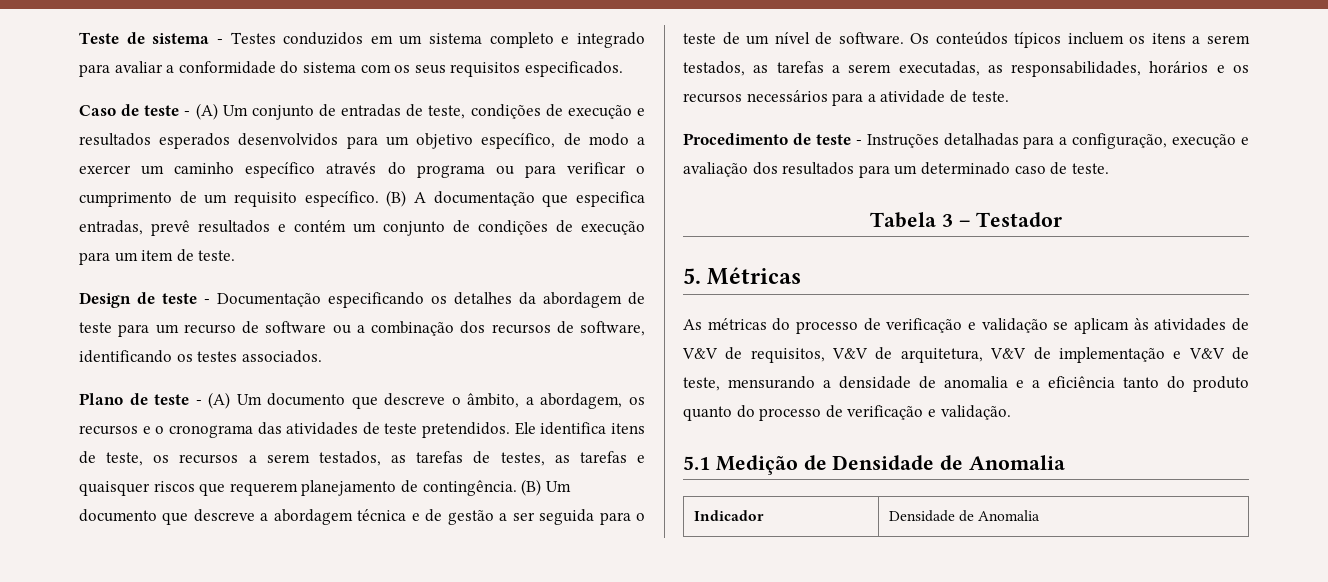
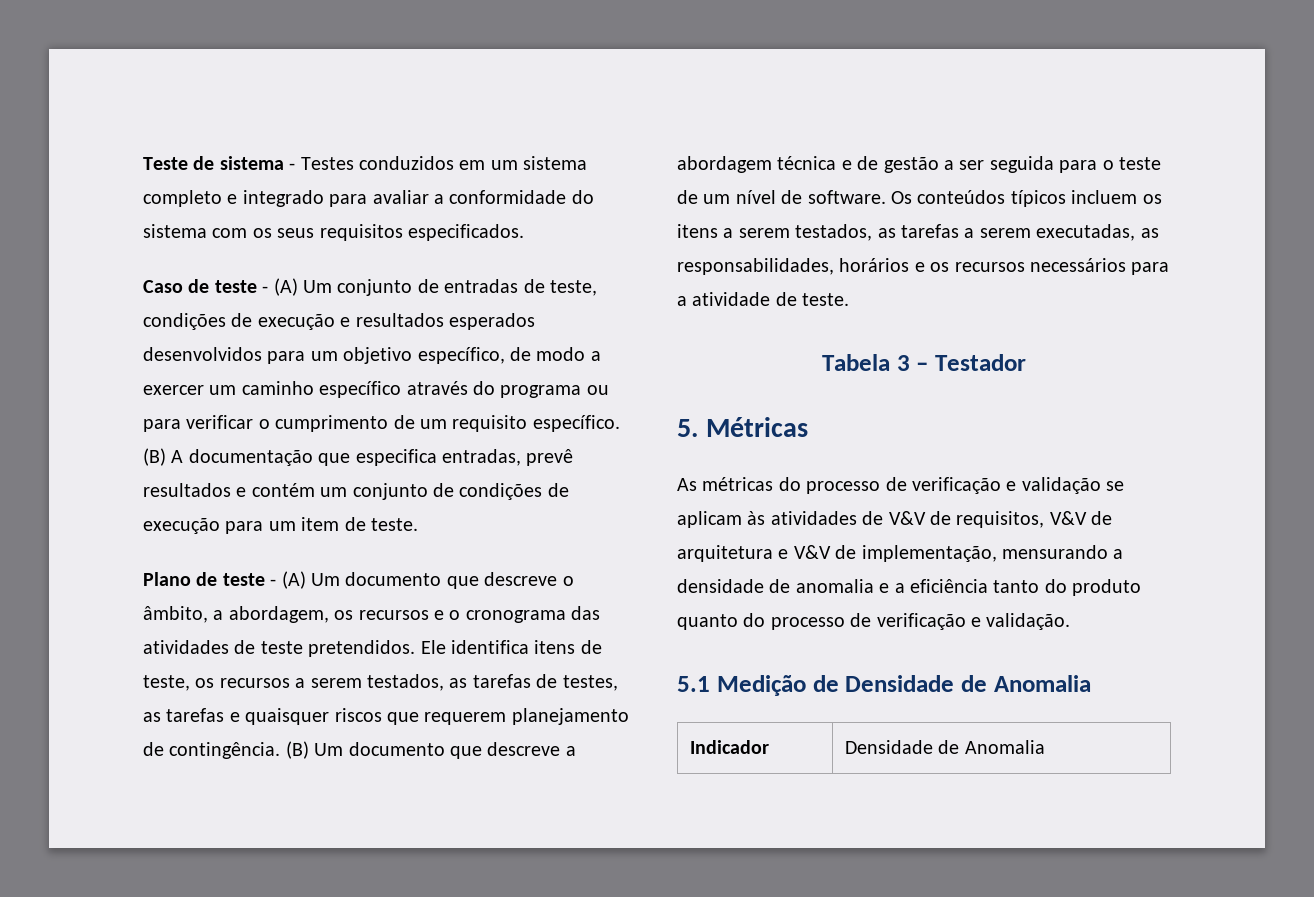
- Design de teste - Documentação especificando os detalhes da abordagem de teste para um recurso de software ou a combinação dos recursos de software, identificando os testes associados.
- Procedimento de teste - Instruções detalhadas para a configuração, execução e avaliação dos resultados para um determinado caso de teste.
- As métricas do processo de verificação e validação se aplicam às atividades de V&V de requisitos, V&V de arquitetura, V&V de implementação e V&V de teste, mensurando a densidade de anomalia e a eficiência tanto do produto quanto do processo de verificação e validação.
+ As métricas do processo de verificação e validação se aplicam às atividades de V&V de requisitos, V&V de arquitetura e V&V de implementação, mensurando a densidade de anomalia e a eficiência tanto do produto quanto do processo de verificação e validação.

